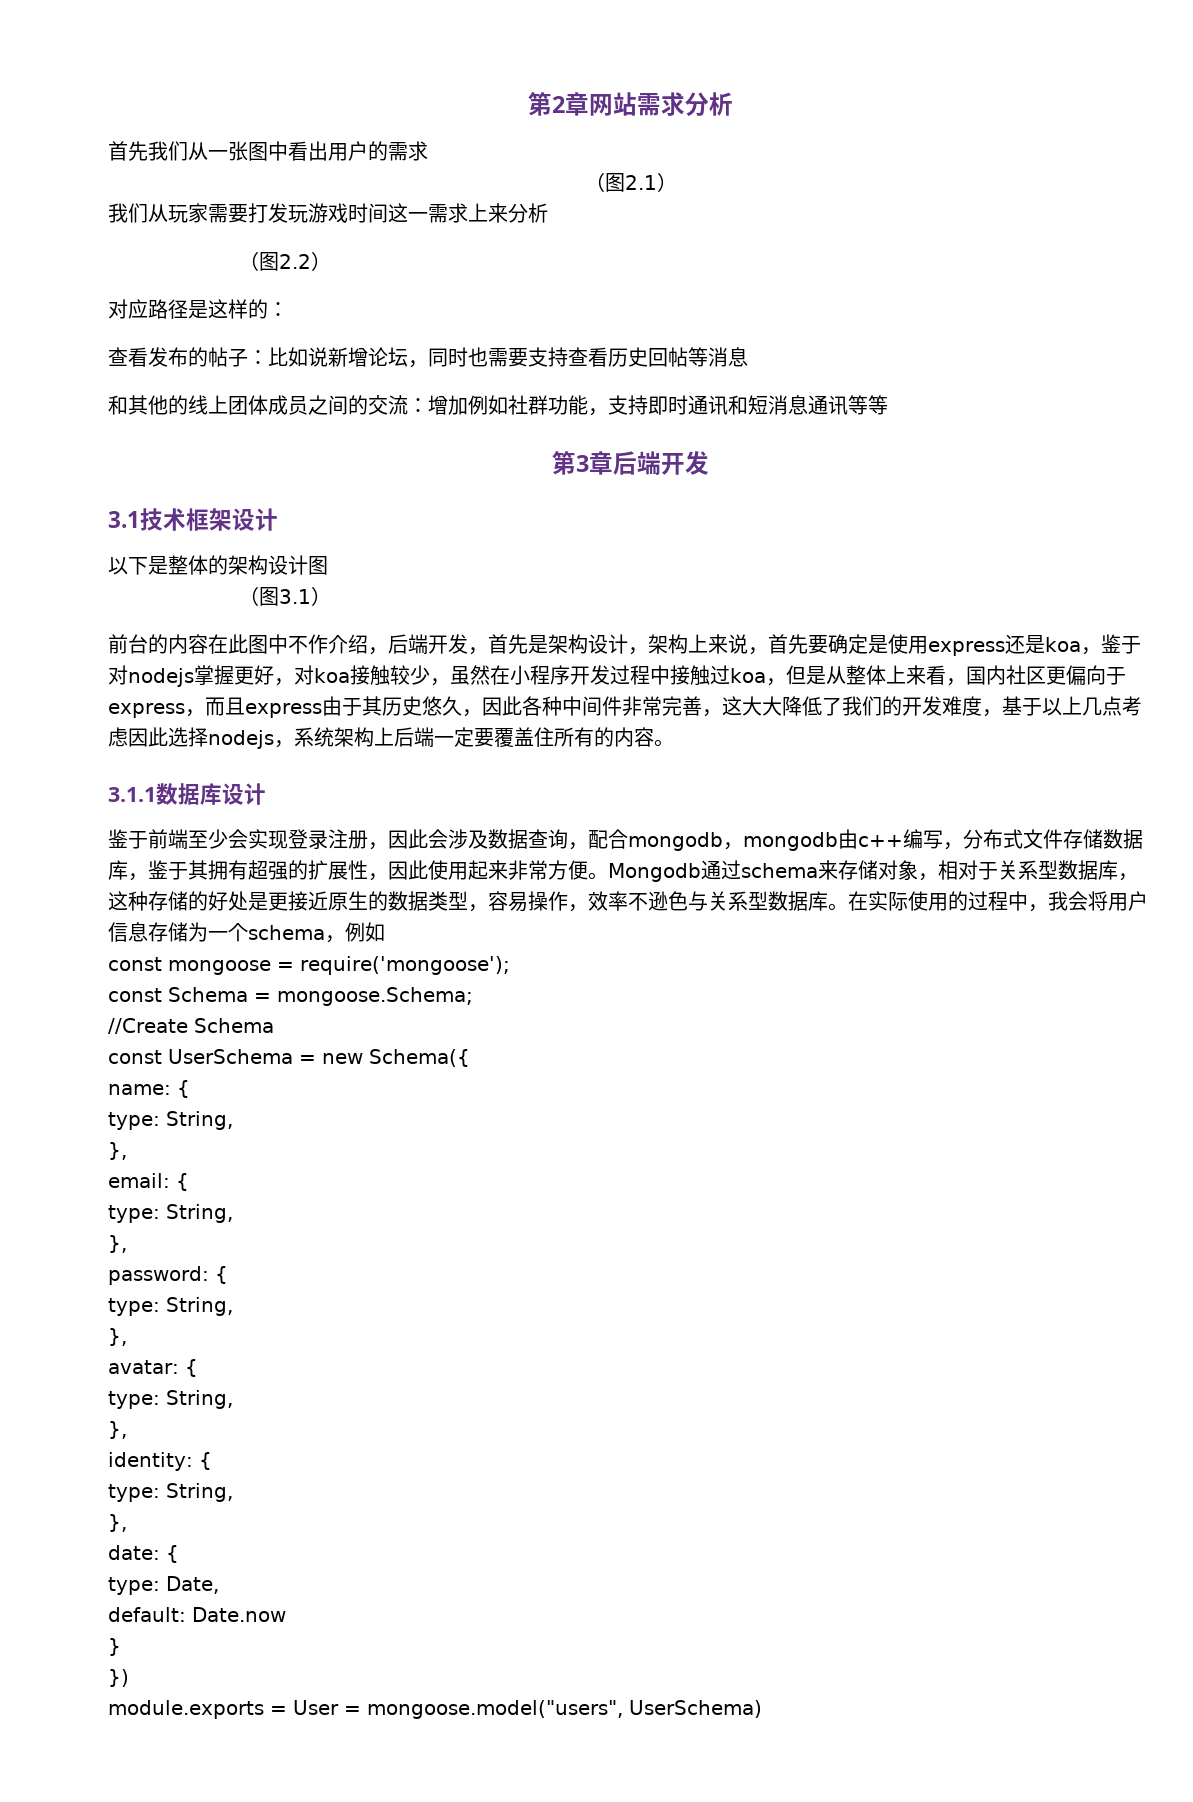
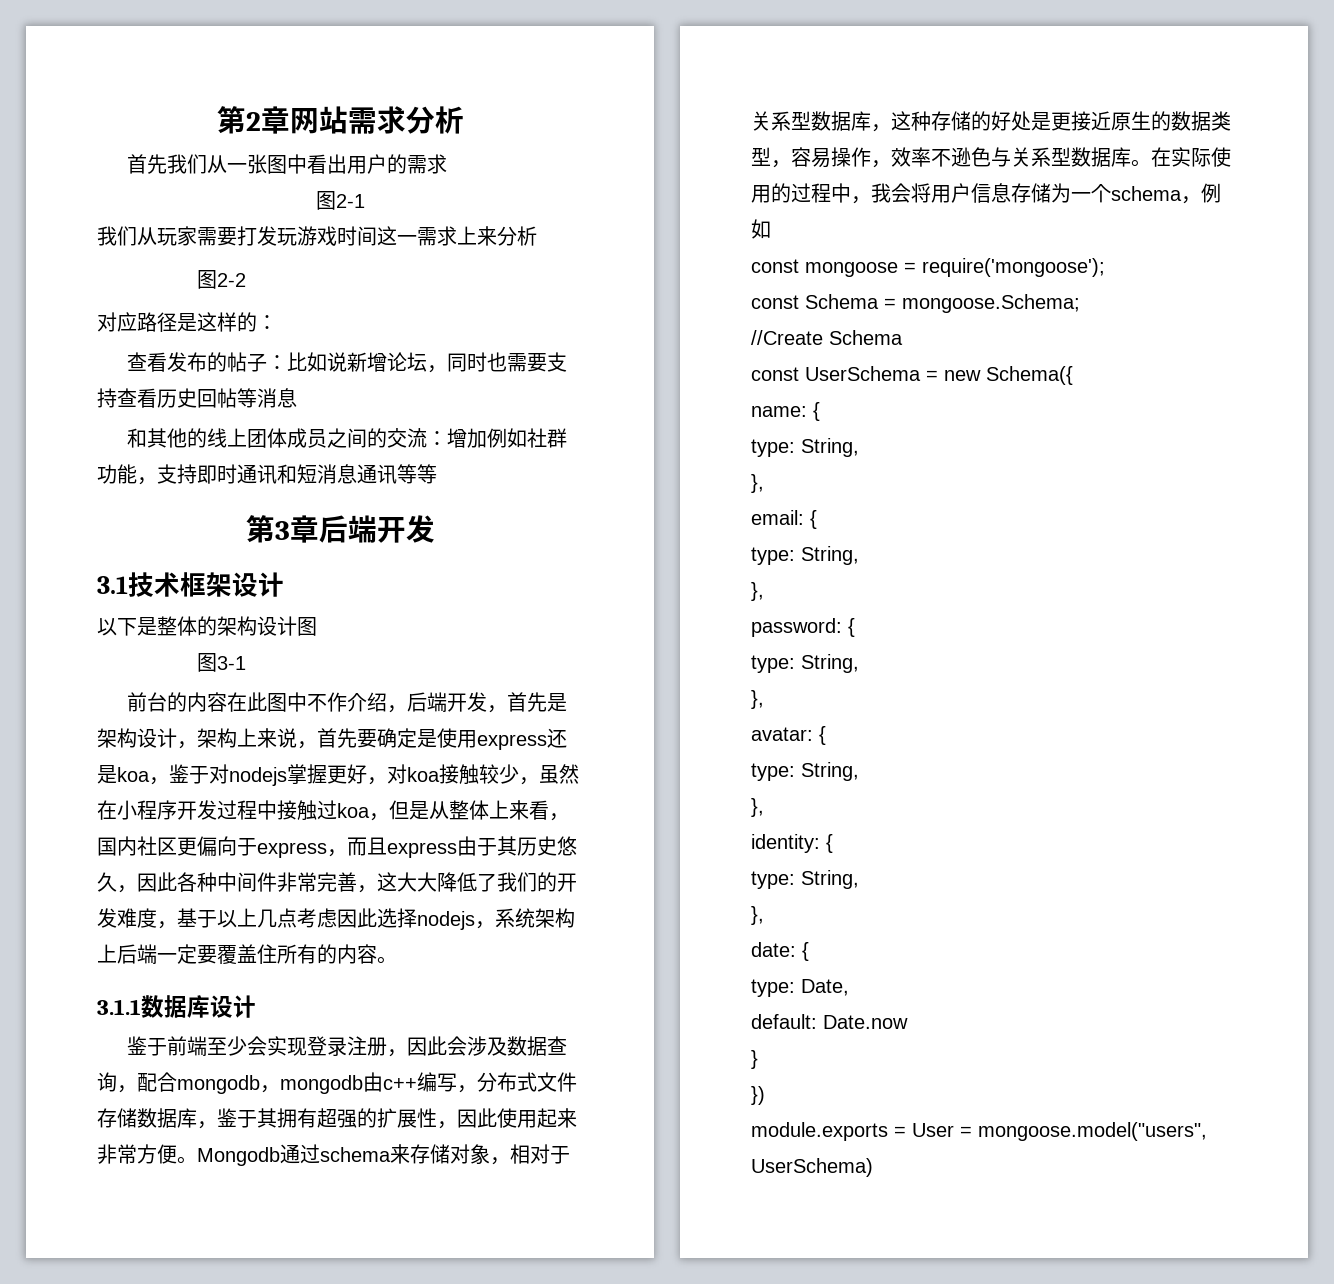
- （图2.1）
+ 图2-1
- （图2.2）
+ 图2-2
- （图3.1）
+ 图3-1

